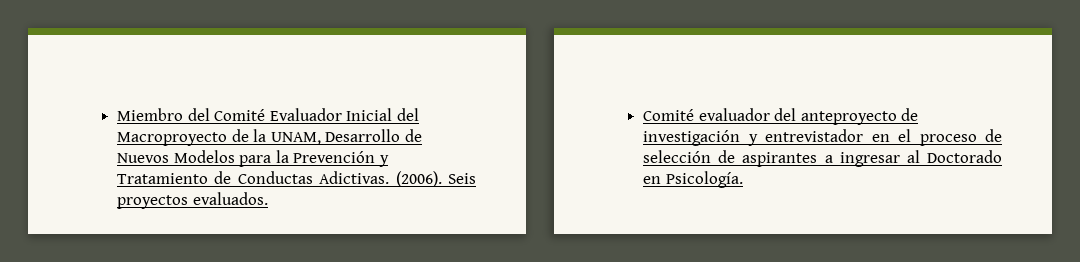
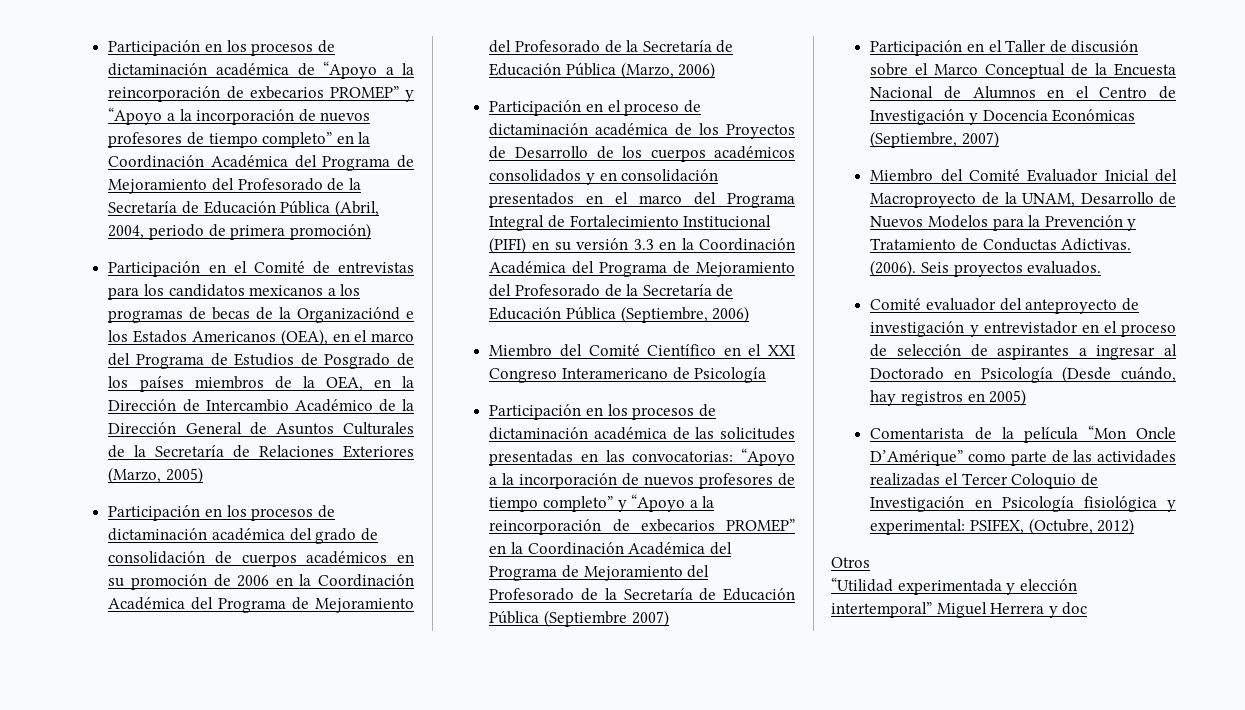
+ Participación en los procesos de dictaminación académica de “Apoyo a la reincorporación de exbecarios PROMEP” y “Apoyo a la incorporación de nuevos profesores de tiempo completo” en la Coordinación Académica del Programa de Mejoramiento del Profesorado de la Secretaría de Educación Pública (Abril, 2004, periodo de primera promoción)
+ Participación en el Comité de entrevistas para los candidatos mexicanos a los programas de becas de la Organizaciónd e los Estados Americanos (OEA), en el marco del Programa de Estudios de Posgrado de los países miembros de la OEA, en la Dirección de Intercambio Académico de la Dirección General de Asuntos Culturales de la Secretaría de Relaciones Exteriores (Marzo, 2005)
+ Participación en los procesos de dictaminación académica del grado de consolidación de cuerpos académicos en su promoción de 2006 en la Coordinación Académica del Programa de Mejoramiento del Profesorado de la Secretaría de Educación Pública (Marzo, 2006)
+ Participación en el proceso de dictaminación académica de los Proyectos de Desarrollo de los cuerpos académicos consolidados y en consolidación presentados en el marco del Programa Integral de Fortalecimiento Institucional (PIFI) en su versión 3.3 en la Coordinación Académica del Programa de Mejoramiento del Profesorado de la Secretaría de Educación Pública (Septiembre, 2006)
+ Miembro del Comité Científico en el XXI Congreso Interamericano de Psicología
+ Participación en los procesos de dictaminación académica de las solicitudes presentadas en las convocatorias: “Apoyo a la incorporación de nuevos profesores de tiempo completo” y “Apoyo a la reincorporación de exbecarios PROMEP” en la Coordinación Académica del Programa de Mejoramiento del Profesorado de la Secretaría de Educación Pública (Septiembre 2007)
+ Participación en el Taller de discusión sobre el Marco Conceptual de la Encuesta Nacional de Alumnos en el Centro de Investigación y Docencia Económicas (Septiembre, 2007)
- Comité evaluador del anteproyecto de investigación y entrevistador en el proceso de selección de aspirantes a ingresar al Doctorado en Psicología.
+ Comité evaluador del anteproyecto de investigación y entrevistador en el proceso de selección de aspirantes a ingresar al Doctorado en Psicología (Desde cuándo, hay registros en 2005)
+ Comentarista de la película “Mon Oncle D’Amérique” como parte de las actividades realizadas el Tercer Coloquio de Investigación en Psicología fisiológica y experimental: PSIFEX, (Octubre, 2012)
+ Otros
+ “Utilidad experimentada y elección intertemporal” Miguel Herrera y doc

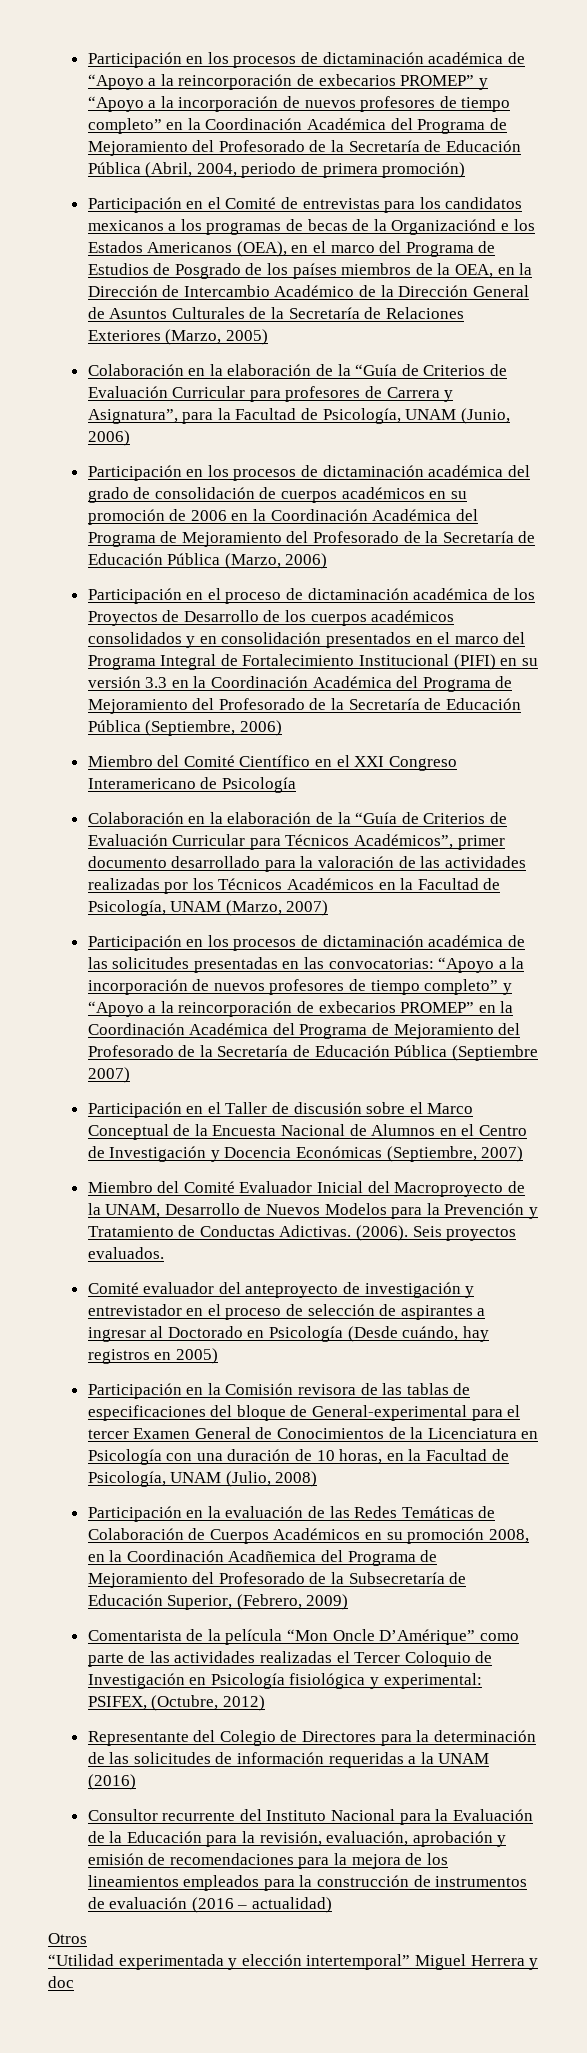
+ Colaboración en la elaboración de la “Guía de Criterios de Evaluación Curricular para profesores de Carrera y Asignatura”, para la Facultad de Psicología, UNAM (Junio, 2006)
+ Colaboración en la elaboración de la “Guía de Criterios de Evaluación Curricular para Técnicos Académicos”, primer documento desarrollado para la valoración de las actividades realizadas por los Técnicos Académicos en la Facultad de Psicología, UNAM (Marzo, 2007)
+ Participación en la Comisión revisora de las tablas de especificaciones del bloque de General-experimental para el tercer Examen General de Conocimientos de la Licenciatura en Psicología con una duración de 10 horas, en la Facultad de Psicología, UNAM (Julio, 2008)
+ Participación en la evaluación de las Redes Temáticas de Colaboración de Cuerpos Académicos en su promoción 2008, en la Coordinación Acadñemica del Programa de Mejoramiento del Profesorado de la Subsecretaría de Educación Superior, (Febrero, 2009)
+ Representante del Colegio de Directores para la determinación de las solicitudes de información requeridas a la UNAM (2016)
+ Consultor recurrente del Instituto Nacional para la Evaluación de la Educación para la revisión, evaluación, aprobación y emisión de recomendaciones para la mejora de los lineamientos empleados para la construcción de instrumentos de evaluación (2016 – actualidad)

